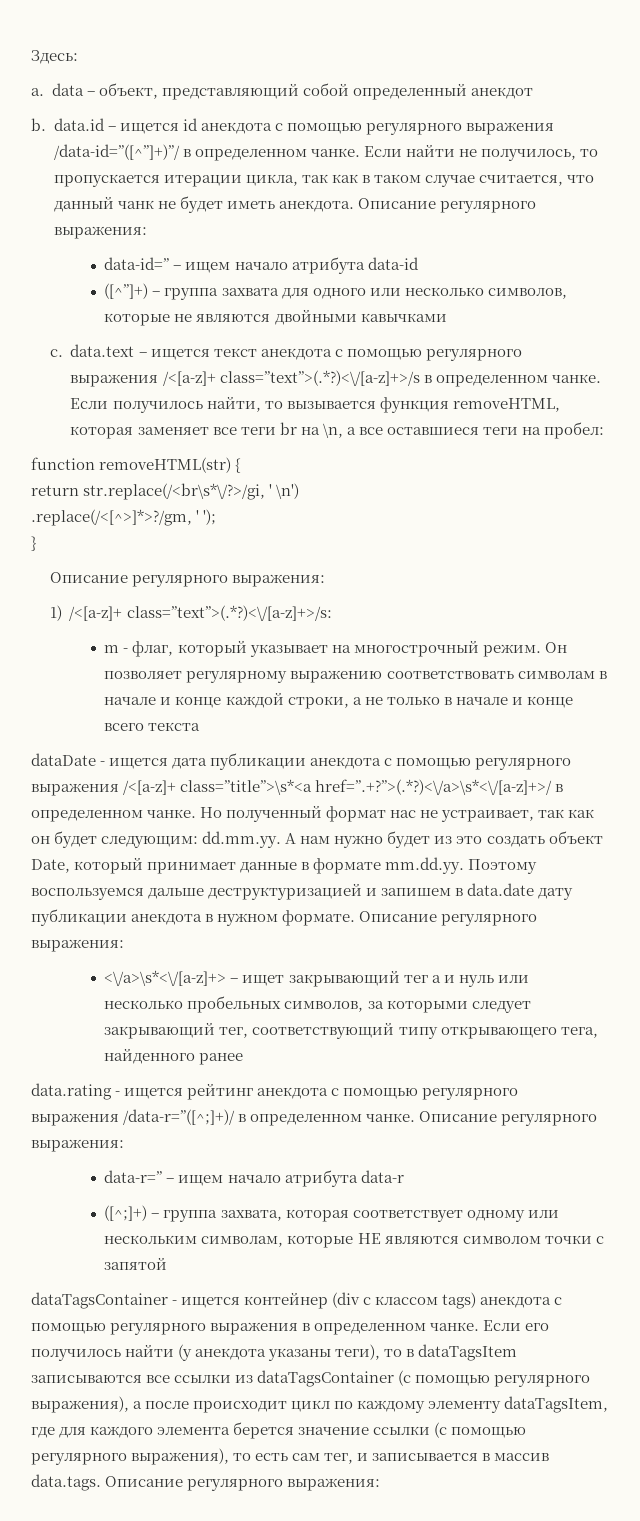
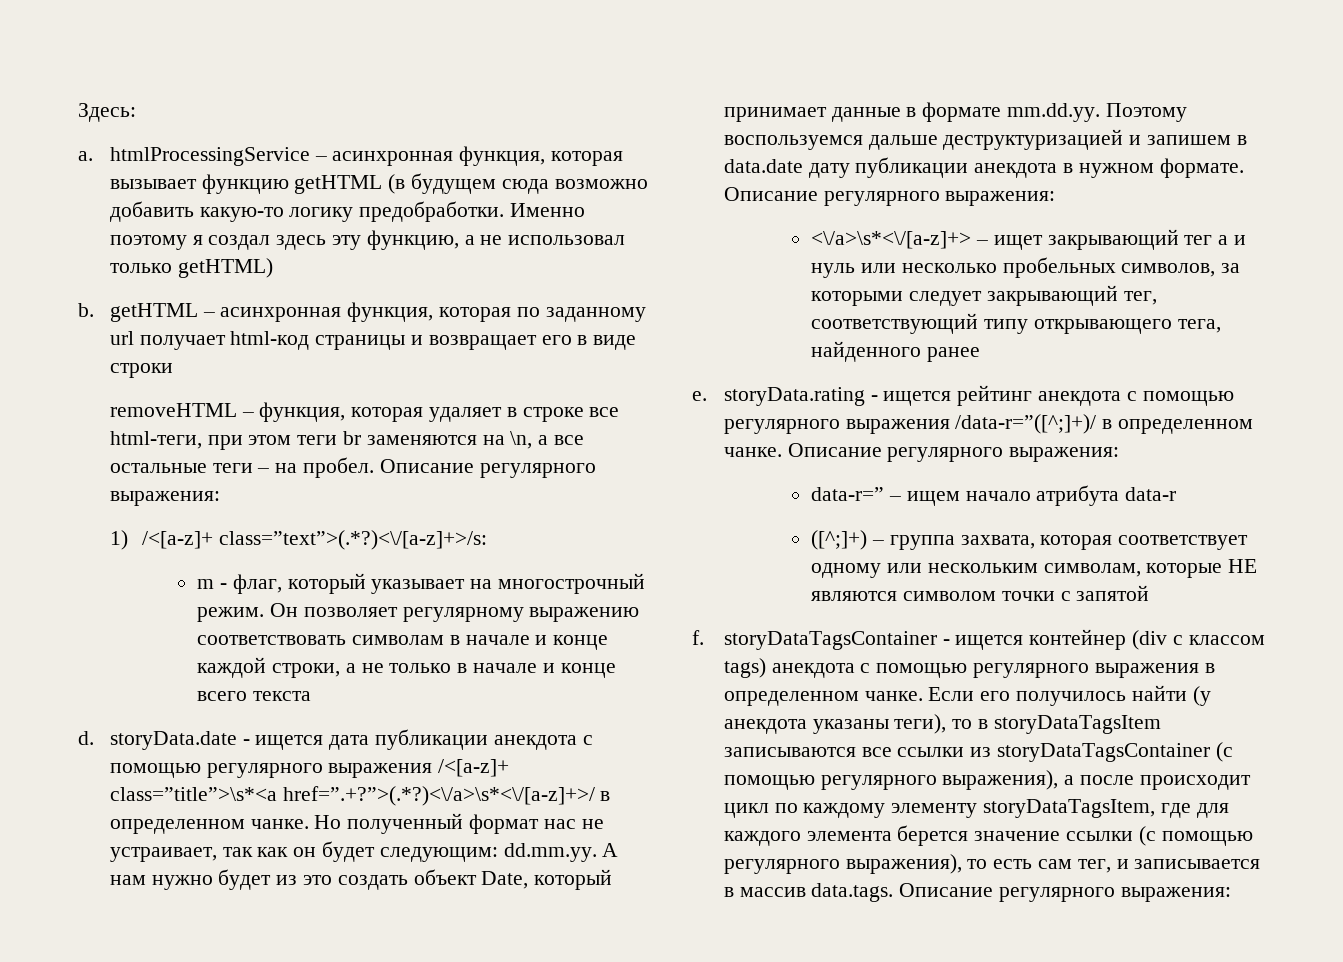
- a. data – объект, представляющий собой определенный анекдот
- b. data.id – ищется id анекдота с помощью регулярного выражения /data-id=”([^”]+)”/ в определенном чанке. Если найти не получилось, то пропускается итерации цикла, так как в таком случае считается, что данный чанк не будет иметь анекдота. Описание регулярного выражения:
- data-id=” – ищем начало атрибута data-id
- ([^”]+) – группа захвата для одного или несколько символов, которые не являются двойными кавычками
- c. data.text – ищется текст анекдота с помощью регулярного выражения /<[a-z]+ class=”text”>(.*?)<\/[a-z]+>/s в определенном чанке. Если получилось найти, то вызывается функция removeHTML, которая заменяет все теги br на \n, а все оставшиеся теги на пробел:
- function removeHTML(str) {
- return str.replace(/<br\s*\/?>/gi, ' \n')
- .replace(/<[^>]*>?/gm, ' ');
- }
- Описание регулярного выражения:
+ a. htmlProcessingService – асинхронная функция, которая вызывает функцию getHTML (в будущем сюда возможно добавить какую-то логику предобработки. Именно поэтому я создал здесь эту функцию, а не использовал только getHTML)
+ b. getHTML – асинхронная функция, которая по заданному url получает html-код страницы и возвращает его в виде строки
+ removeHTML – функция, которая удаляет в строке все html-теги, при этом теги br заменяются на \n, а все остальные теги – на пробел. Описание регулярного выражения:
- dataDate - ищется дата публикации анекдота с помощью регулярного выражения /<[a-z]+ class=”title”>\s*<a href=”.+?”>(.*?)<\/a>\s*<\/[a-z]+>/ в определенном чанке.
+ d. storyData.date - ищется дата публикации анекдота с помощью регулярного выражения /<[a-z]+ class=”title”>\s*<a href=”.+?”>(.*?)<\/a>\s*<\/[a-z]+>/ в определенном чанке.
- data.rating - ищется рейтинг анекдота с помощью регулярного выражения /data-r=”([^;]+)/ в определенном чанке.
+ e. storyData.rating - ищется рейтинг анекдота с помощью регулярного выражения /data-r=”([^;]+)/ в определенном чанке.
- dataTagsContainer - ищется контейнер (div с классом tags) анекдота с помощью регулярного выражения в определенном чанке.
+ f. storyDataTagsContainer - ищется контейнер (div с классом tags) анекдота с помощью регулярного выражения в определенном чанке.
- Если его получилось найти (у анекдота указаны теги), то в dataTagsItem записываются все ссылки из dataTagsContainer (с помощью регулярного выражения), а после происходит цикл по каждому элементу dataTagsItem, где для каждого элемента берется значение ссылки (с помощью регулярного выражения), то есть сам тег, и записывается в массив data.tags. Описание регулярного выражения:
+ Если его получилось найти (у анекдота указаны теги), то в storyDataTagsItem записываются все ссылки из storyDataTagsContainer (с помощью регулярного выражения), а после происходит цикл по каждому элементу storyDataTagsItem, где для каждого элемента берется значение ссылки (с помощью регулярного выражения), то есть сам тег, и записывается в массив data.tags. Описание регулярного выражения:

